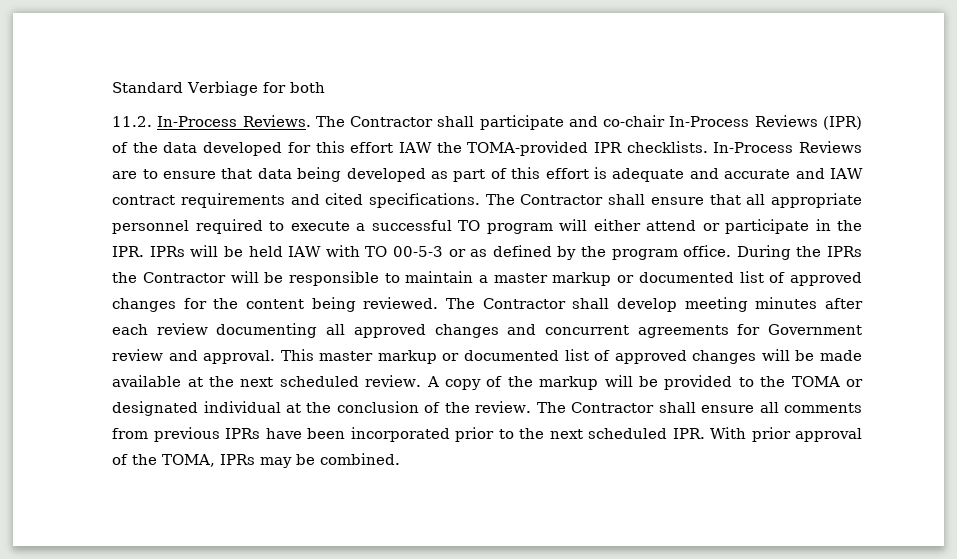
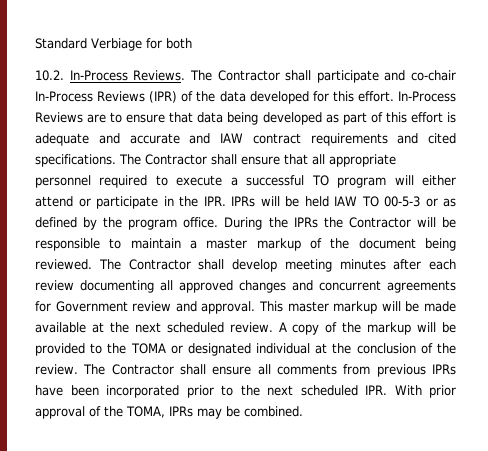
- 11.2. In-Process Reviews.
+ 10.2. In-Process Reviews.
- The Contractor shall participate and co-chair In-Process Reviews (IPR) of the data developed for this effort IAW the TOMA-provided IPR checklists.
+ The Contractor shall participate and co-chair In-Process Reviews (IPR) of the data developed for this effort.
- The Contractor shall ensure that all appropriate personnel required to execute a successful TO program will either attend or participate in the IPR. IPRs will be held IAW with TO 00-5-3 or as defined by the program office.
+ The Contractor shall ensure that all appropriate personnel required to execute a successful TO program will either attend or participate in the IPR. IPRs will be held IAW TO 00-5-3 or as defined by the program office.
- During the IPRs the Contractor will be responsible to maintain a master markup or documented list of approved changes for the content being reviewed.
+ During the IPRs the Contractor will be responsible to maintain a master markup of the document being reviewed.
- This master markup or documented list of approved changes will be made available at the next scheduled review.
+ This master markup will be made available at the next scheduled review.

